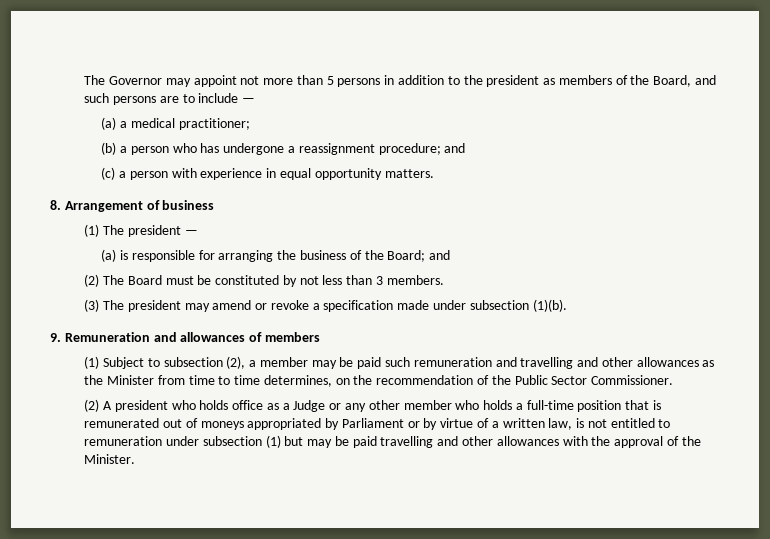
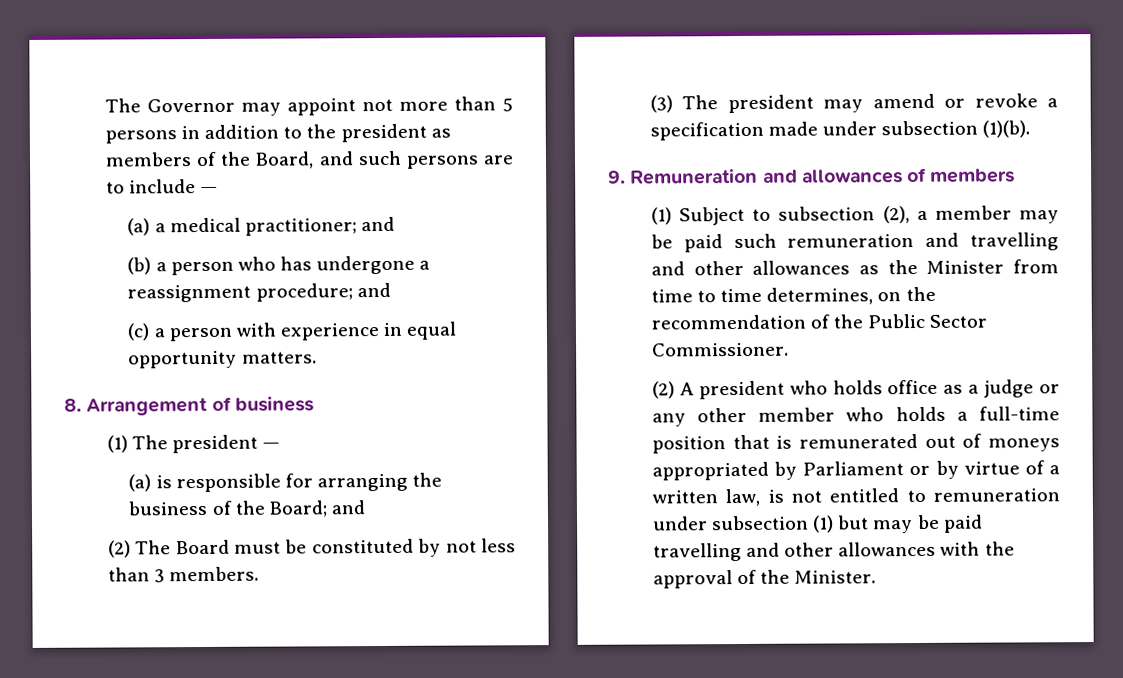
- (a) a medical practitioner;
+ (a) a medical practitioner; and
- (2) A president who holds office as a Judge or any other member who holds a full-time position that is remunerated out of moneys appropriated by Parliament or by virtue of a written law, is not entitled to remuneration under subsection (1) but may be paid travelling and other allowances with the approval of the Minister.
+ (2) A president who holds office as a judge or any other member who holds a full-time position that is remunerated out of moneys appropriated by Parliament or by virtue of a written law, is not entitled to remuneration under subsection (1) but may be paid travelling and other allowances with the approval of the Minister.

